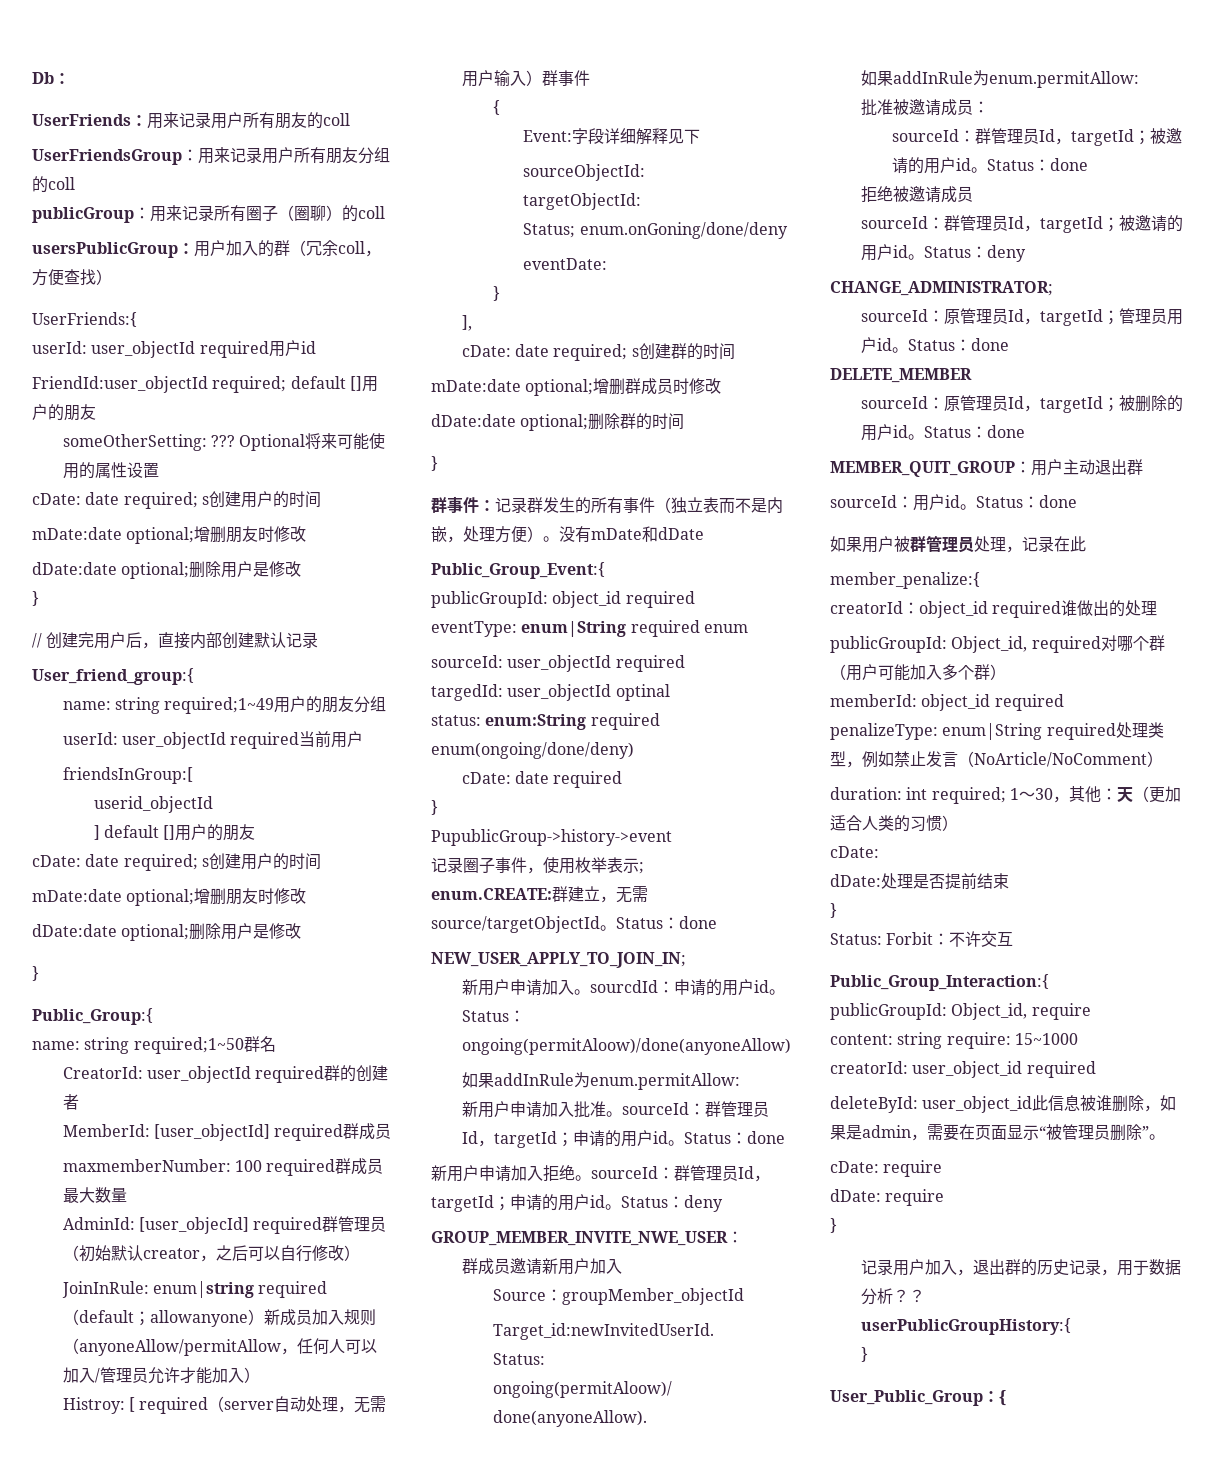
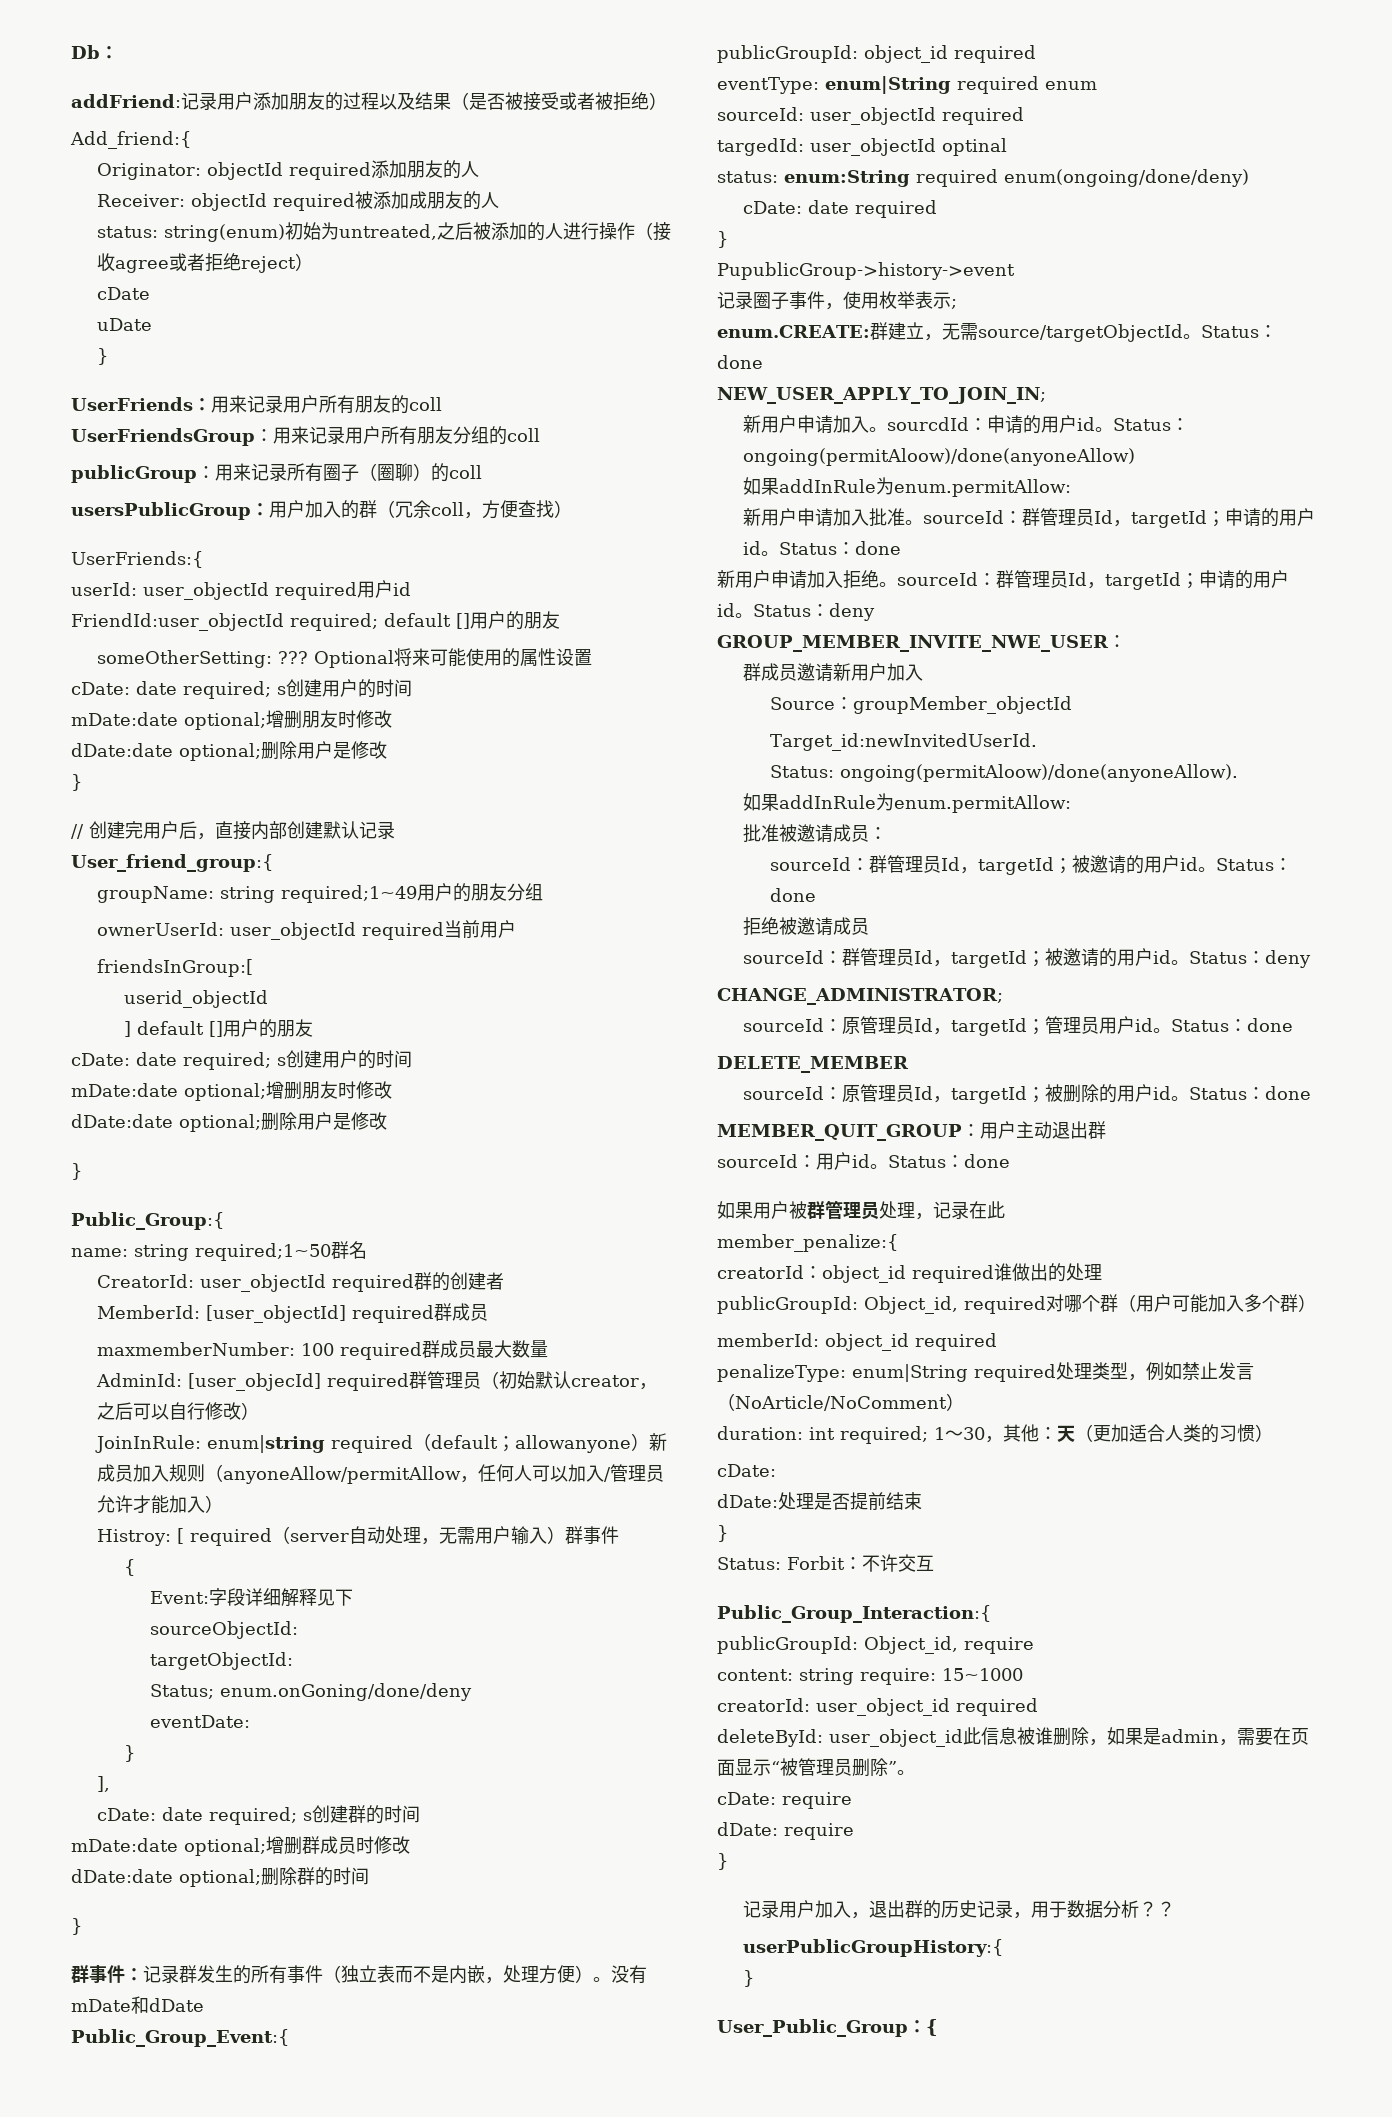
+ addFriend:记录用户添加朋友的过程以及结果（是否被接受或者被拒绝）
+ Add_friend:{
+ Originator: objectId required添加朋友的人
+ Receiver: objectId required被添加成朋友的人
+ status: string(enum)初始为untreated,之后被添加的人进行操作（接收agree或者拒绝reject）
+ cDate
+ uDate
+ }
- name: string required;1~49用户的朋友分组
+ groupName: string required;1~49用户的朋友分组
- userId: user_objectId required当前用户
+ ownerUserId: user_objectId required当前用户

